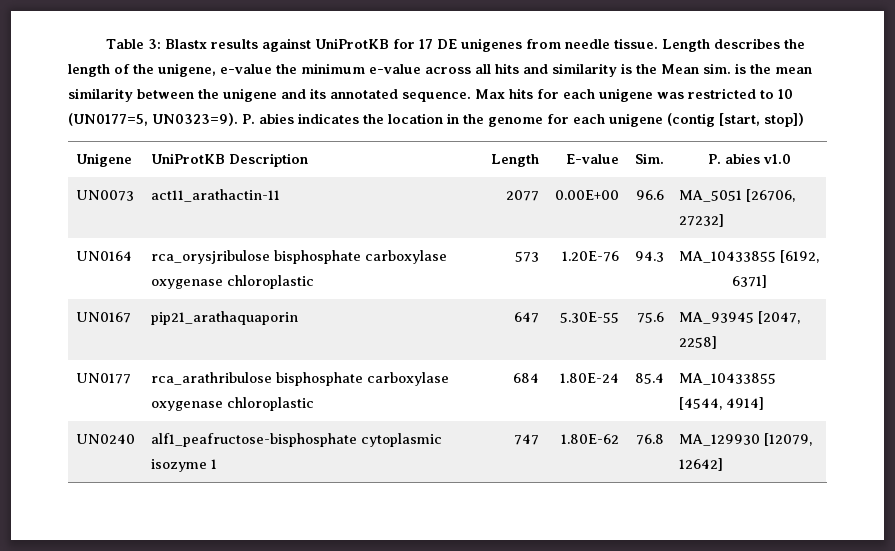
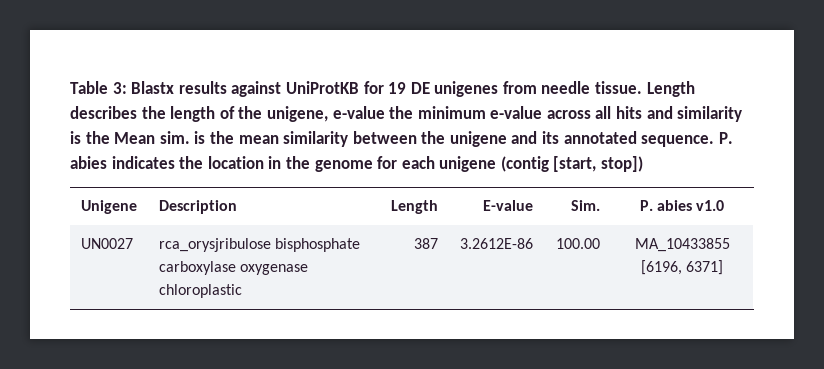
- Table 3: Blastx results against UniProtKB for 17 DE unigenes from needle tissue.
+ Table 3: Blastx results against UniProtKB for 19 DE unigenes from needle tissue.
- Max hits for each unigene was restricted to 10 (UN0177=5, UN0323=9).
- Unigene | UniProtKB Description | Length | E-value | Sim. | P. abies v1.0
+ Unigene | Description | Length | E-value | Sim. | P. abies v1.0
- UN0073 | act11_arathactin-11 | 2077 | 0.00E+00 | 96.6 | MA_5051 [26706, 27232]
- UN0164 | rca_orysjribulose bisphosphate carboxylase oxygenase chloroplastic | 573 | 1.20E-76 | 94.3 | MA_10433855 [6192, 6371]
+ UN0027 | rca_orysjribulose bisphosphate carboxylase oxygenase chloroplastic | 387 | 3.2612E-86 | 100.00 | MA_10433855 [6196, 6371]
- UN0167 | pip21_arathaquaporin | 647 | 5.30E-55 | 75.6 | MA_93945 [2047, 2258]
- UN0177 | rca_arathribulose bisphosphate carboxylase oxygenase chloroplastic | 684 | 1.80E-24 | 85.4 | MA_10433855 [4544, 4914]
- UN0240 | alf1_peafructose-bisphosphate cytoplasmic isozyme 1 | 747 | 1.80E-62 | 76.8 | MA_129930 [12079, 12642]

